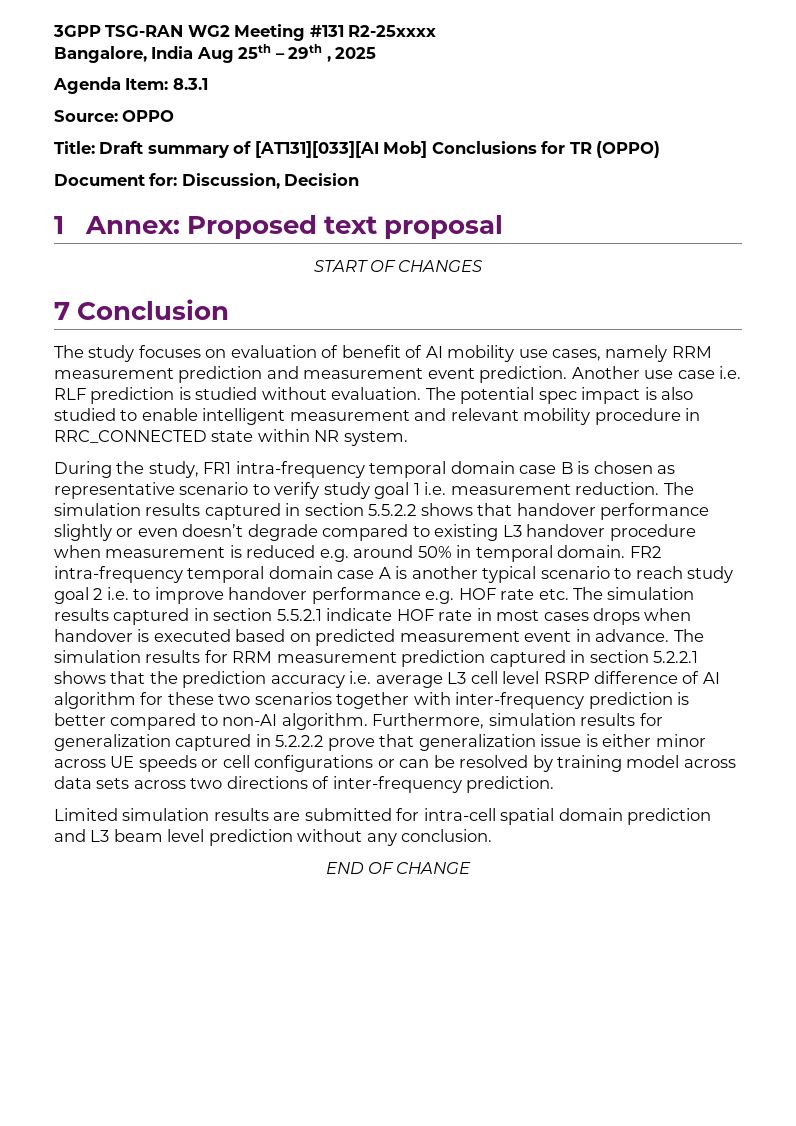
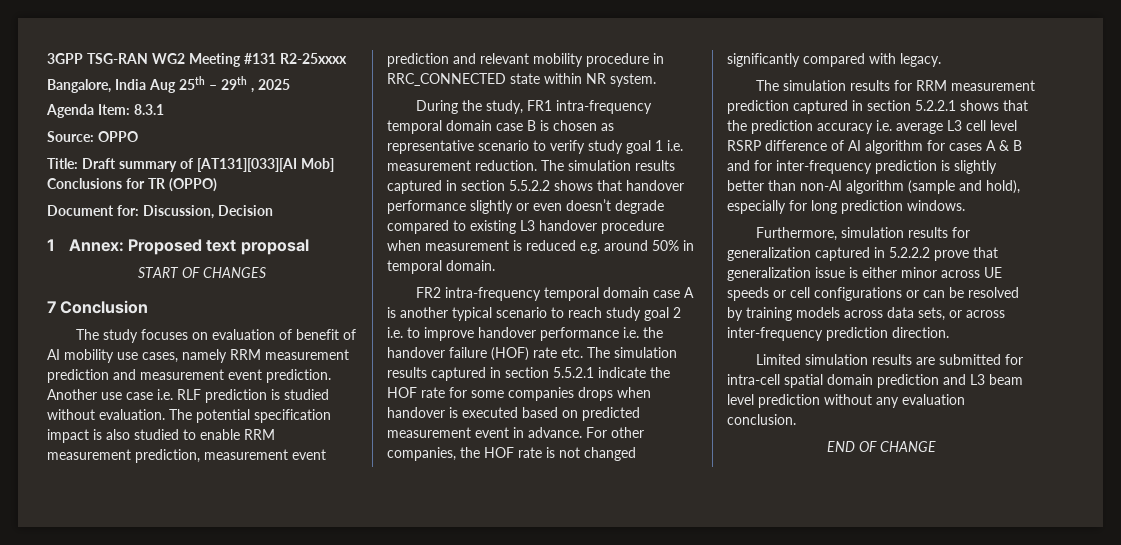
- The potential spec impact is also studied to enable intelligent measurement and relevant mobility procedure in RRC_CONNECTED state within NR system.
+ The potential specification impact is also studied to enable RRM measurement prediction, measurement event prediction and relevant mobility procedure in RRC_CONNECTED state within NR system.
- The simulation results captured in section 5.5.2.2 shows that handover performance slightly or even doesn’t degrade compared to existing L3 handover procedure when measurement is reduced e.g. around 50% in temporal domain. FR2 intra-frequency temporal domain case A is another typical scenario to reach study goal 2 i.e. to improve handover performance e.g. HOF rate etc. The simulation results captured in section 5.5.2.1 indicate HOF rate in most cases drops when handover is executed based on predicted measurement event in advance. The simulation results for RRM measurement prediction captured in section 5.2.2.1 shows that the prediction accuracy i.e. average L3 cell level RSRP difference of AI algorithm for these two scenarios together with inter-frequency prediction is better compared to non-AI algorithm. Furthermore, simulation results for generalization captured in 5.2.2.2 prove that generalization issue is either minor across UE speeds or cell configurations or can be resolved by training model across data sets across two directions of inter-frequency prediction.
+ The simulation results captured in section 5.5.2.2 shows that handover performance slightly or even doesn’t degrade compared to existing L3 handover procedure when measurement is reduced e.g. around 50% in temporal domain.
+ FR2 intra-frequency temporal domain case A is another typical scenario to reach study goal 2 i.e. to improve handover performance i.e. the handover failure (HOF) rate etc. The simulation results captured in section 5.5.2.1 indicate the HOF rate for some companies drops when handover is executed based on predicted measurement event in advance. For other companies, the HOF rate is not changed significantly compared with legacy.
+ The simulation results for RRM measurement prediction captured in section 5.2.2.1 shows that the prediction accuracy i.e. average L3 cell level RSRP difference of AI algorithm for cases A & B and for inter-frequency prediction is slightly better than non-AI algorithm (sample and hold), especially for long prediction windows.
+ Furthermore, simulation results for generalization captured in 5.2.2.2 prove that generalization issue is either minor across UE speeds or cell configurations or can be resolved by training models across data sets, or across inter-frequency prediction direction.
- Limited simulation results are submitted for intra-cell spatial domain prediction and L3 beam level prediction without any conclusion.
+ Limited simulation results are submitted for intra-cell spatial domain prediction and L3 beam level prediction without any evaluation conclusion.

